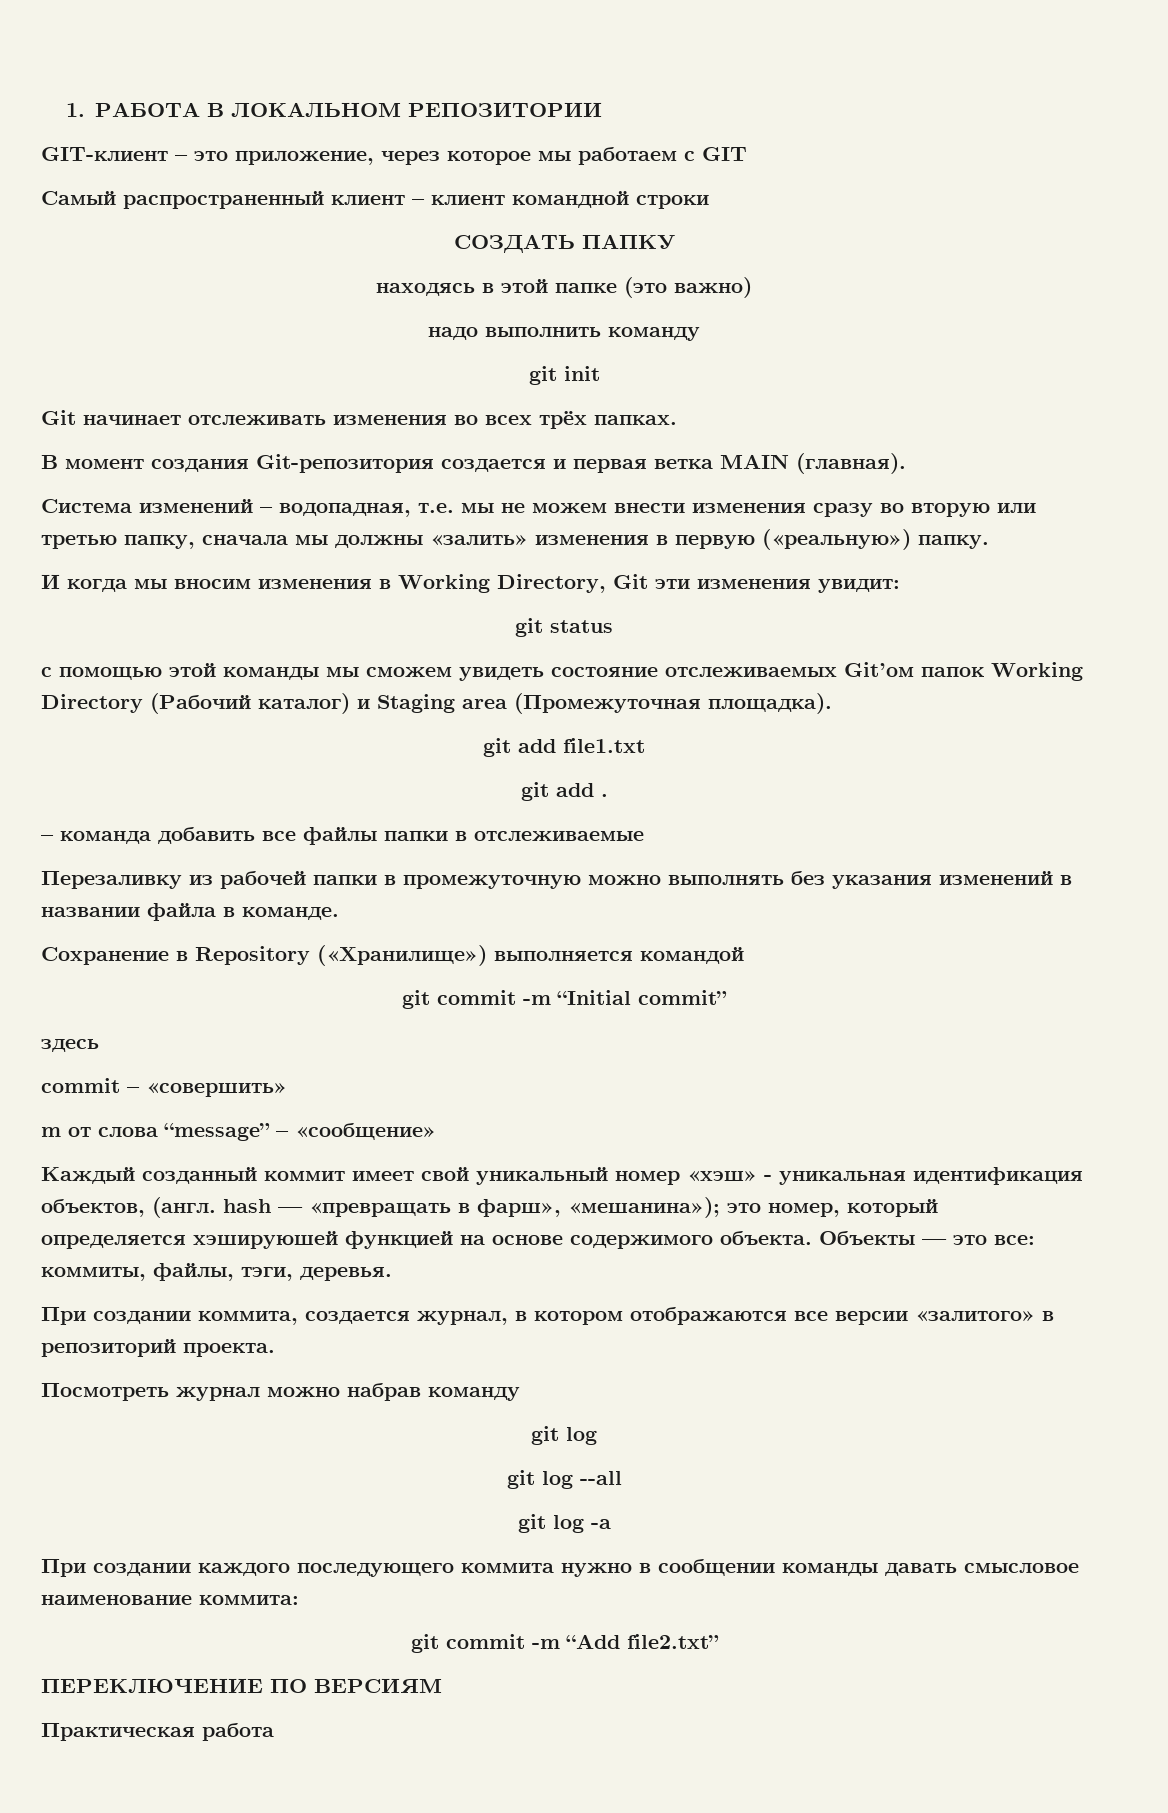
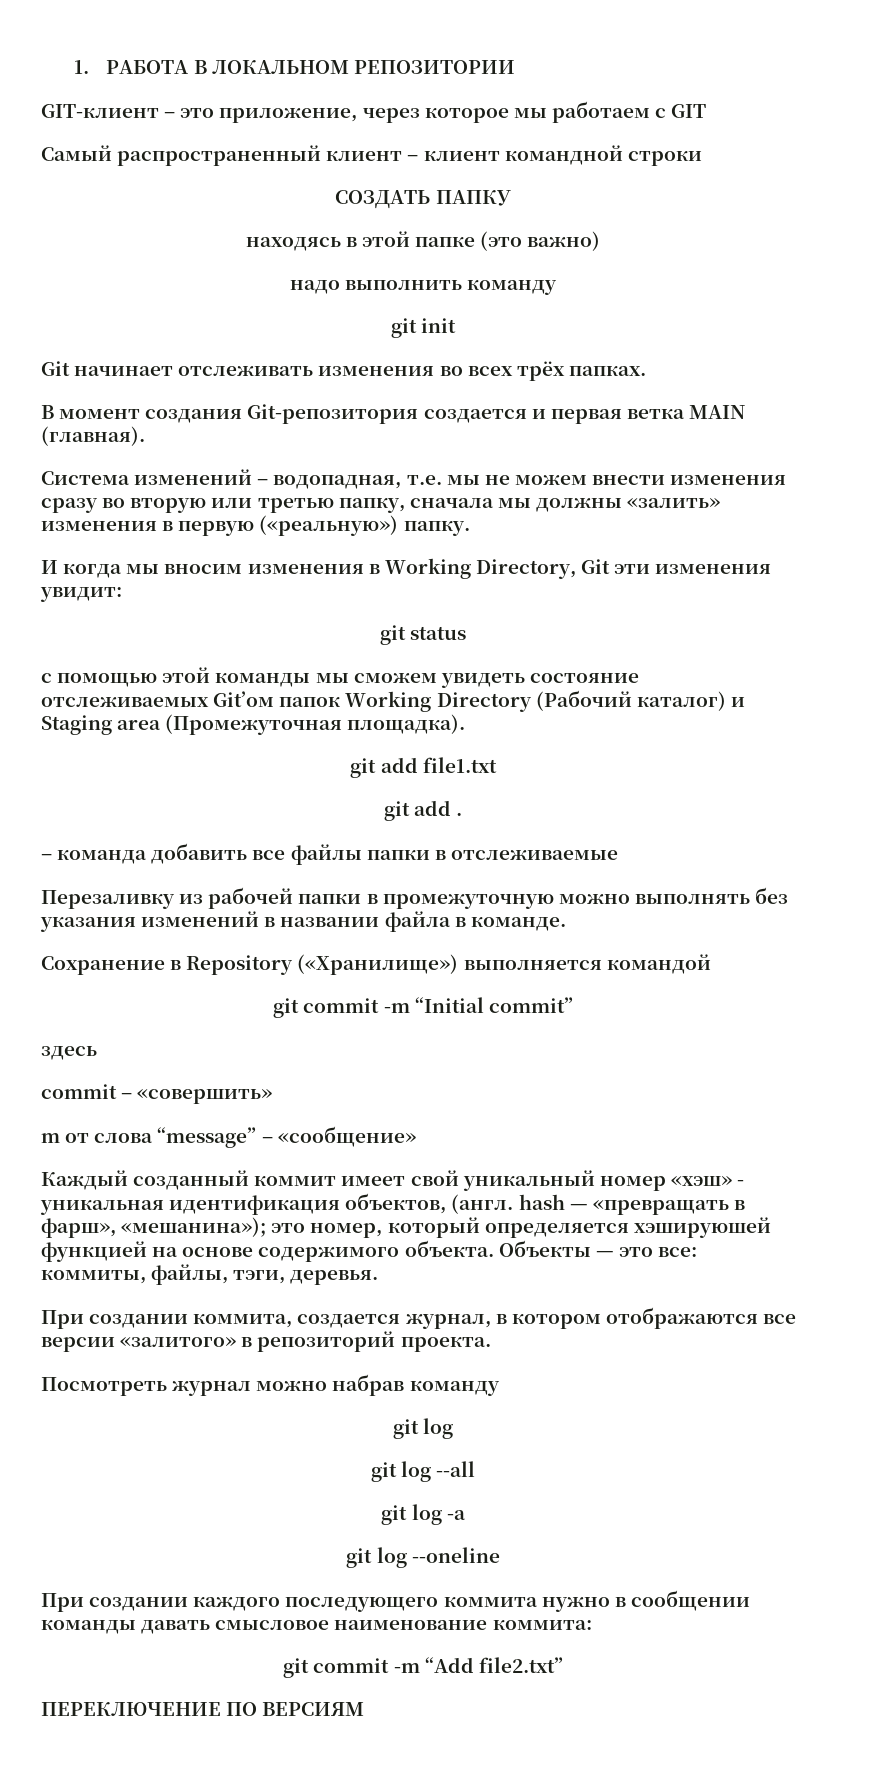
+ git log --oneline
- Практическая работа

